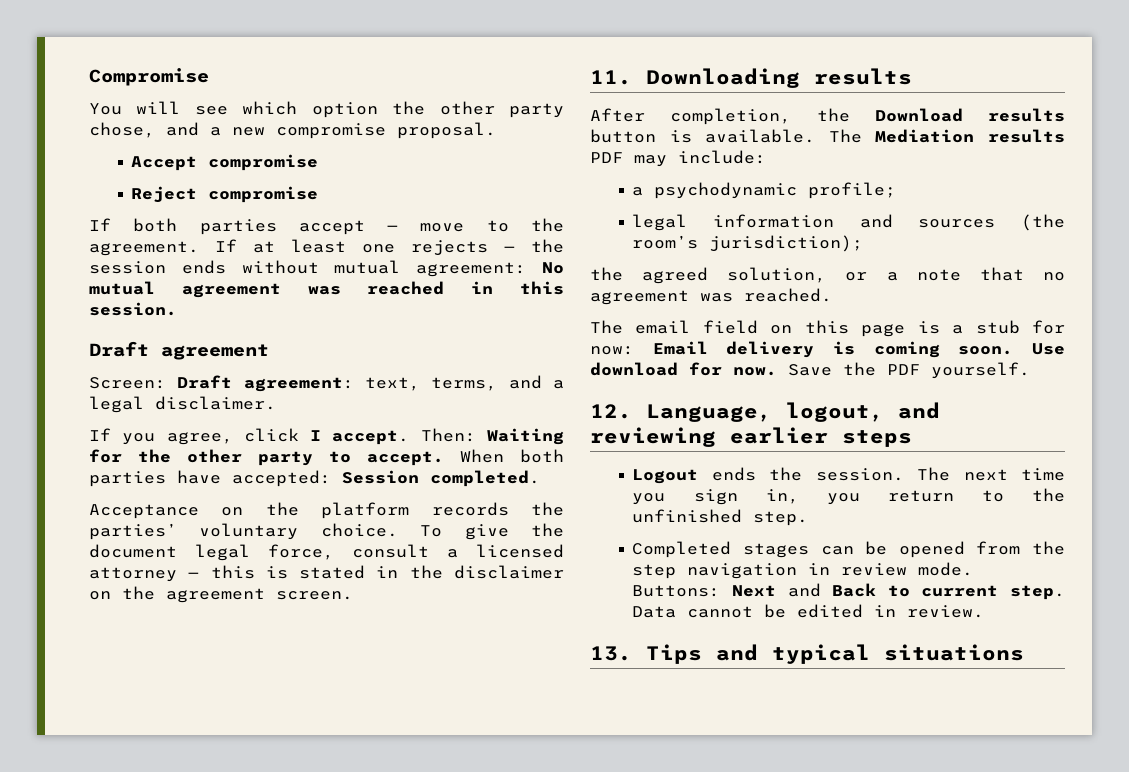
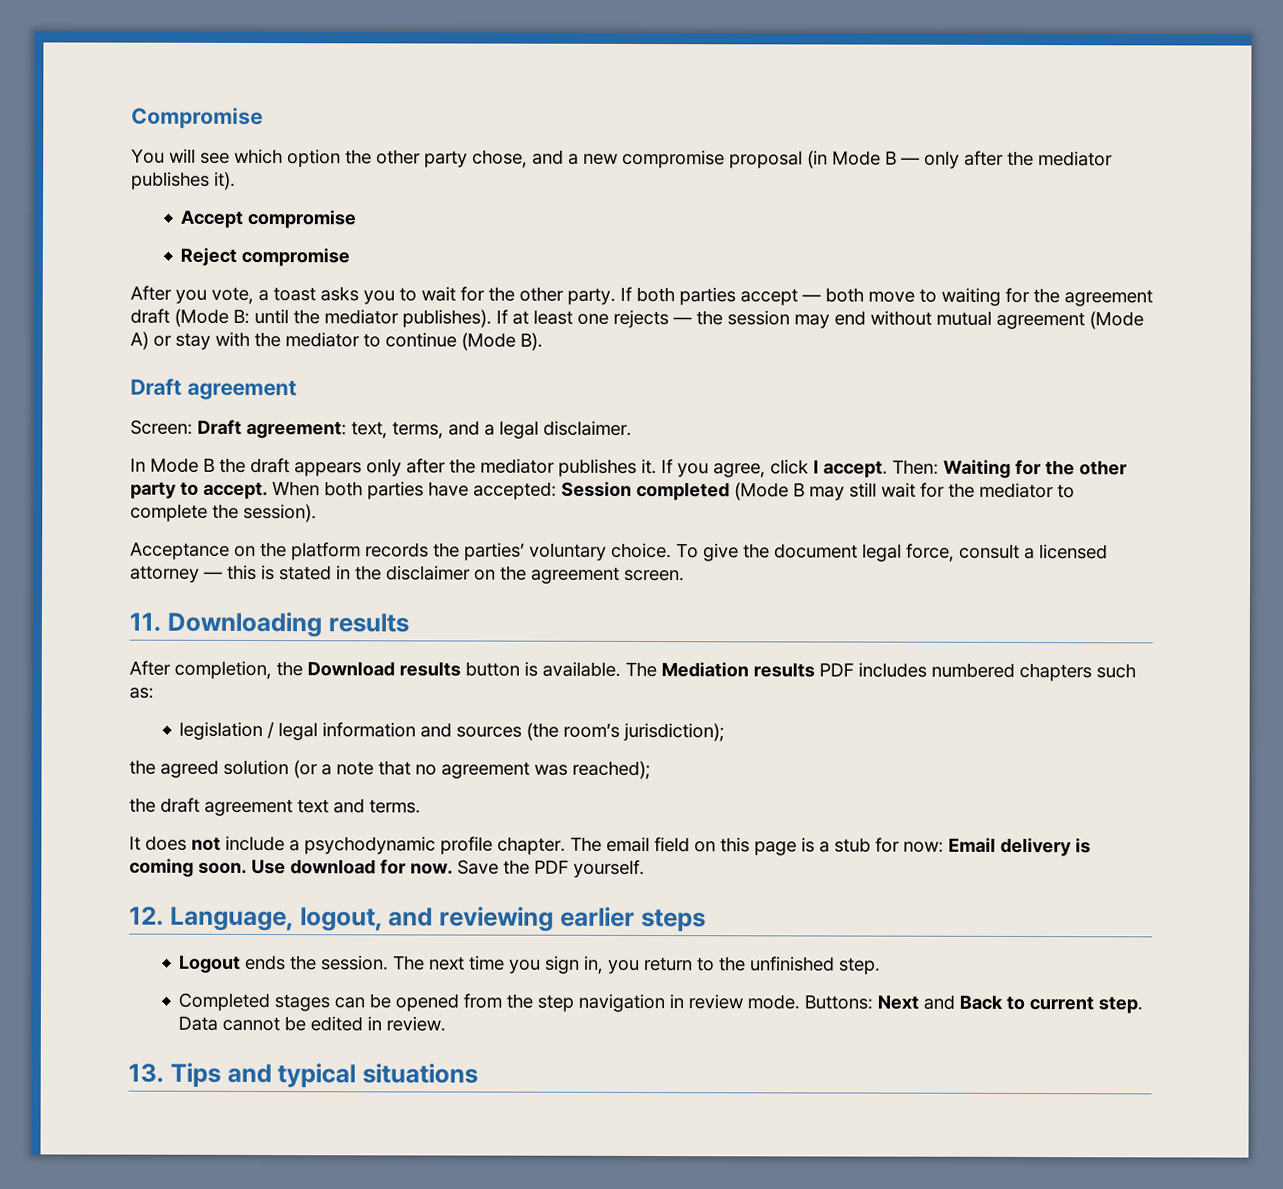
- You will see which option the other party chose, and a new compromise proposal.
+ You will see which option the other party chose, and a new compromise proposal (in Mode B — only after the mediator publishes it).
  Accept compromise
  Reject compromise
- If both parties accept — move to the agreement.
+ After you vote, a toast asks you to wait for the other party. If both parties accept — both move to waiting for the agreement draft (Mode B: until the mediator publishes).
- If at least one rejects — the session ends without mutual agreement: No mutual agreement was reached in this session.
+ If at least one rejects — the session may end without mutual agreement (Mode A) or stay with the mediator to continue (Mode B).
+ In Mode B the draft appears only after the mediator publishes it.
- When both parties have accepted: Session completed.
+ When both parties have accepted: Session completed (Mode B may still wait for the mediator to complete the session).
- The Mediation results PDF may include:
- a psychodynamic profile;
- legal information and sources (the room’s jurisdiction);
+ The Mediation results PDF includes numbered chapters such as:
+ legislation / legal information and sources (the room’s jurisdiction);
- the agreed solution, or a note that no agreement was reached.
- The email field on this page is a stub for now: Email delivery is coming soon.
+ the agreed solution (or a note that no agreement was reached);
+ the draft agreement text and terms.
+ It does not include a psychodynamic profile chapter. The email field on this page is a stub for now: Email delivery is coming soon.

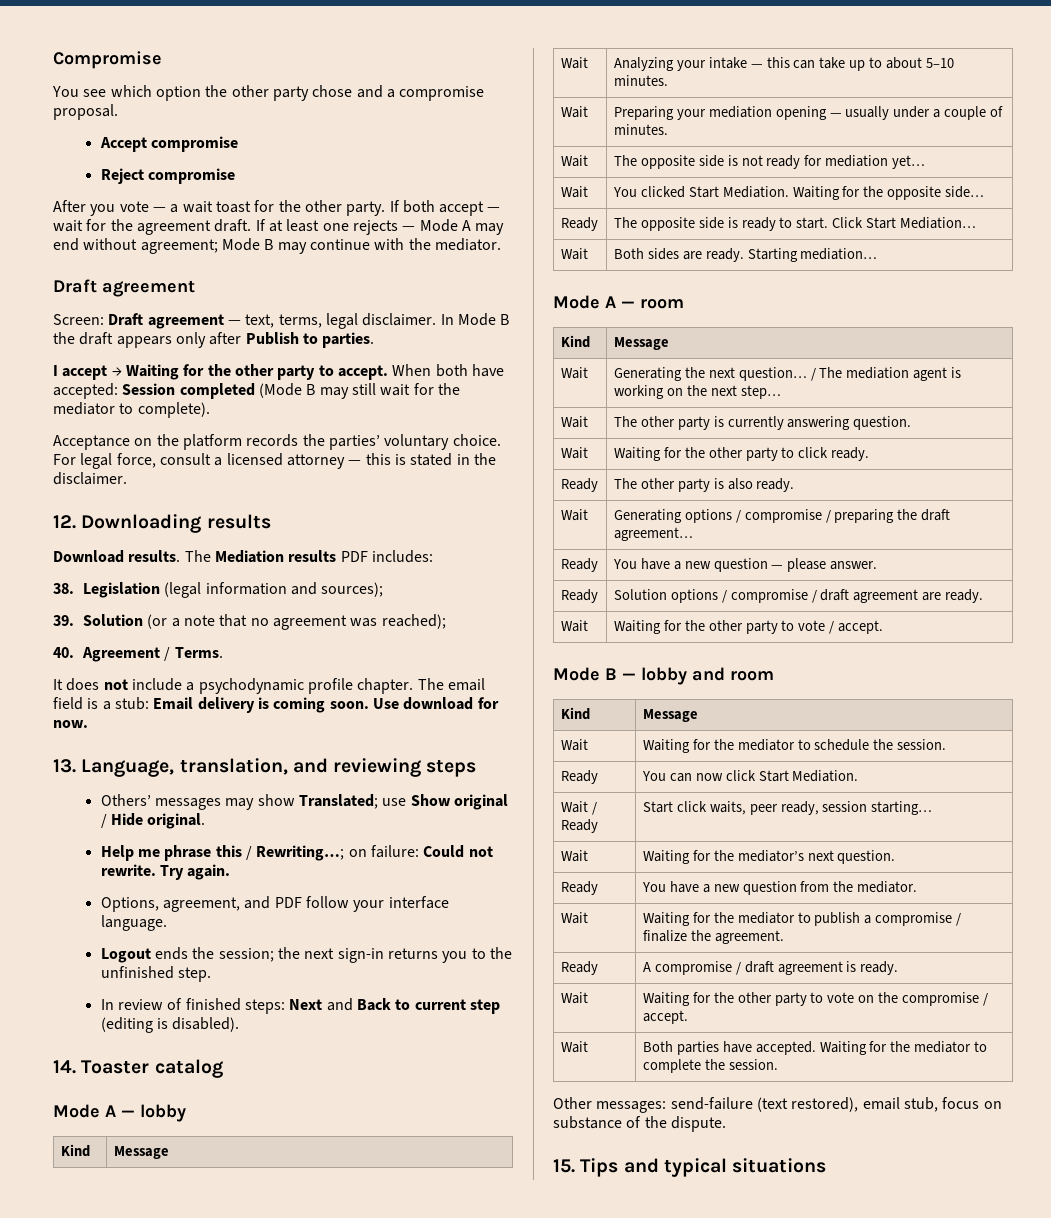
- You will see which option the other party chose, and a new compromise proposal (in Mode B — only after the mediator publishes it).
+ You see which option the other party chose and a compromise proposal.
- After you vote, a toast asks you to wait for the other party.
+ After you vote — a wait toast for the other party.
- If both parties accept — both move to waiting for the agreement draft (Mode B: until the mediator publishes).
+ If both accept — wait for the agreement draft.
- If at least one rejects — the session may end without mutual agreement (Mode A) or stay with the mediator to continue (Mode B).
+ If at least one rejects — Mode A may end without agreement; Mode B may continue with the mediator.
- Screen: Draft agreement: text, terms, and a legal disclaimer.
- In Mode B the draft appears only after the mediator publishes it. If you agree, click I accept. Then: Waiting for the other party to accept.
+ Screen: Draft agreement — text, terms, legal disclaimer. In Mode B the draft appears only after Publish to parties.
+ I accept → Waiting for the other party to accept.
- When both parties have accepted: Session completed (Mode B may still wait for the mediator to complete the session).
+ When both have accepted: Session completed (Mode B may still wait for the mediator to complete).
- To give the document legal force, consult a licensed attorney — this is stated in the disclaimer on the agreement screen.
- 11. Downloading results
- After completion, the Download results button is available. The Mediation results PDF includes numbered chapters such as:
- legislation / legal information and sources (the room’s jurisdiction);
- the agreed solution (or a note that no agreement was reached);
+ For legal force, consult a licensed attorney — this is stated in the disclaimer.
+ 12. Downloading results
+ Download results. The Mediation results PDF includes:
+ 38. Legislation (legal information and sources);
+ 39. Solution (or a note that no agreement was reached);
- the draft agreement text and terms.
+ 40. Agreement / Terms.
- The email field on this page is a stub for now: Email delivery is coming soon.
+ The email field is a stub: Email delivery is coming soon.
- Use download for now. Save the PDF yourself.
- 12. Language, logout, and reviewing earlier steps
+ Use download for now.
+ 13. Language, translation, and reviewing steps
- Logout ends the session. The next time you sign in, you return to the unfinished step.
- Completed stages can be opened from the step navigation in review mode. Buttons: Next and Back to current step. Data cannot be edited in review.
- 13. Tips and typical situations
+ Others’ messages may show Translated; use Show original / Hide original.
+ Help me phrase this / Rewriting…; on failure: Could not rewrite. Try again.
+ Options, agreement, and PDF follow your interface language.
+ Logout ends the session; the next sign-in returns you to the unfinished step.
+ In review of finished steps: Next and Back to current step (editing is disabled).
+ 14. Toaster catalog
+ Mode A — lobby
+ Kind | Message
+ Wait | Analyzing your intake — this can take up to about 5–10 minutes.
+ Wait | Preparing your mediation opening — usually under a couple of minutes.
+ Wait | The opposite side is not ready for mediation yet…
+ Wait | You clicked Start Mediation. Waiting for the opposite side…
+ Ready | The opposite side is ready to start. Click Start Mediation…
+ Wait | Both sides are ready. Starting mediation…
+ Mode A — room
+ Kind | Message
+ Wait | Generating the next question… / The mediation agent is working on the next step…
+ Wait | The other party is currently answering question.
+ Wait | Waiting for the other party to click ready.
+ Ready | The other party is also ready.
+ Wait | Generating options / compromise / preparing the draft agreement…
+ Ready | You have a new question — please answer.
+ Ready | Solution options / compromise / draft agreement are ready.
+ Wait | Waiting for the other party to vote / accept.
+ Mode B — lobby and room
+ Kind | Message
+ Wait | Waiting for the mediator to schedule the session.
+ Ready | You can now click Start Mediation.
+ Wait / Ready | Start click waits, peer ready, session starting…
+ Wait | Waiting for the mediator’s next question.
+ Ready | You have a new question from the mediator.
+ Wait | Waiting for the mediator to publish a compromise / finalize the agreement.
+ Ready | A compromise / draft agreement is ready.
+ Wait | Waiting for the other party to vote on the compromise / accept.
+ Wait | Both parties have accepted. Waiting for the mediator to complete the session.
+ Other messages: send-failure (text restored), email stub, focus on substance of the dispute.
+ 15. Tips and typical situations

